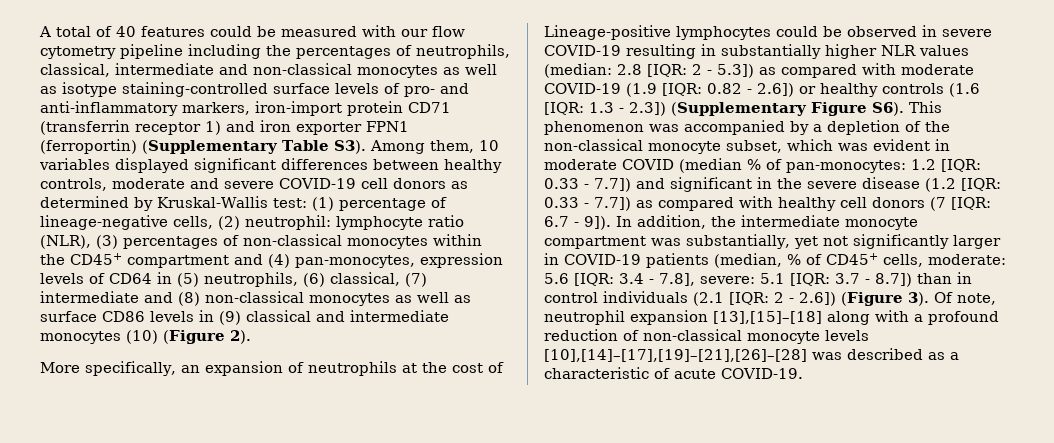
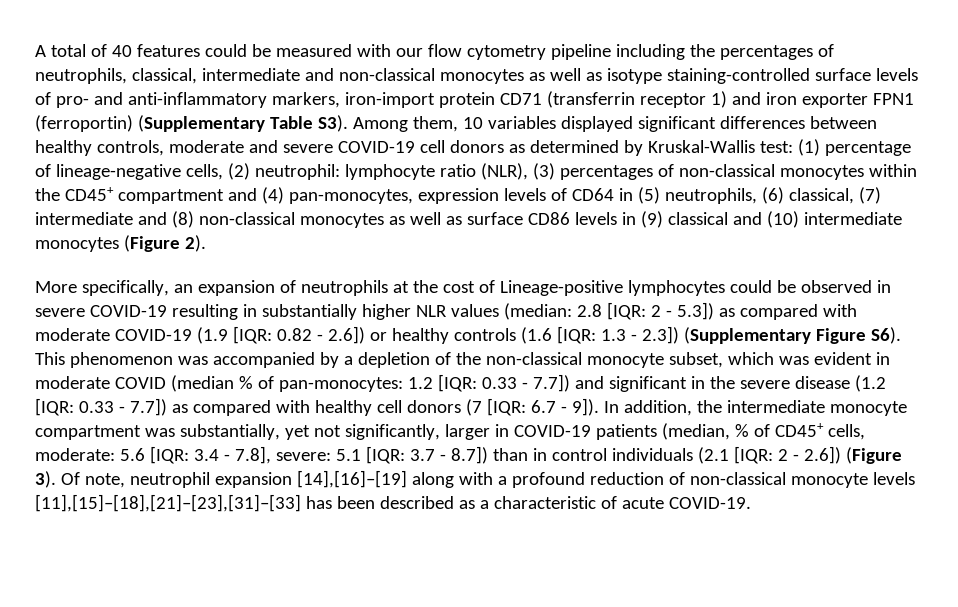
- lymphocyte ratio (NLR), (3) percentages of non-classical monocytes within the CD45+ compartment and (4) pan-monocytes, expression levels of CD64 in (5) neutrophils, (6) classical, (7) intermediate and (8) non-classical monocytes as well as surface CD86 levels in (9) classical and intermediate monocytes (10) (Figure 2).
+ lymphocyte ratio (NLR), (3) percentages of non-classical monocytes within the CD45+ compartment and (4) pan-monocytes, expression levels of CD64 in (5) neutrophils, (6) classical, (7) intermediate and (8) non-classical monocytes as well as surface CD86 levels in (9) classical and (10) intermediate monocytes (Figure 2).
- In addition, the intermediate monocyte compartment was substantially, yet not significantly larger in COVID-19 patients (median, % of CD45+ cells, moderate: 5.6 [IQR: 3.4 - 7.8], severe: 5.1 [IQR: 3.7 - 8.7]) than in control individuals (2.1 [IQR: 2 - 2.6]) (Figure 3).
+ In addition, the intermediate monocyte compartment was substantially, yet not significantly, larger in COVID-19 patients (median, % of CD45+ cells, moderate: 5.6 [IQR: 3.4 - 7.8], severe: 5.1 [IQR: 3.7 - 8.7]) than in control individuals (2.1 [IQR: 2 - 2.6]) (Figure 3).
- Of note, neutrophil expansion [13],[15]–[18] along with a profound reduction of non-classical monocyte levels [10],[14]–[17],[19]–[21],[26]–[28] was described as a characteristic of acute COVID-19.
+ Of note, neutrophil expansion [14],[16]–[19] along with a profound reduction of non-classical monocyte levels [11],[15]–[18],[21]–[23],[31]–[33] has been described as a characteristic of acute COVID-19.

